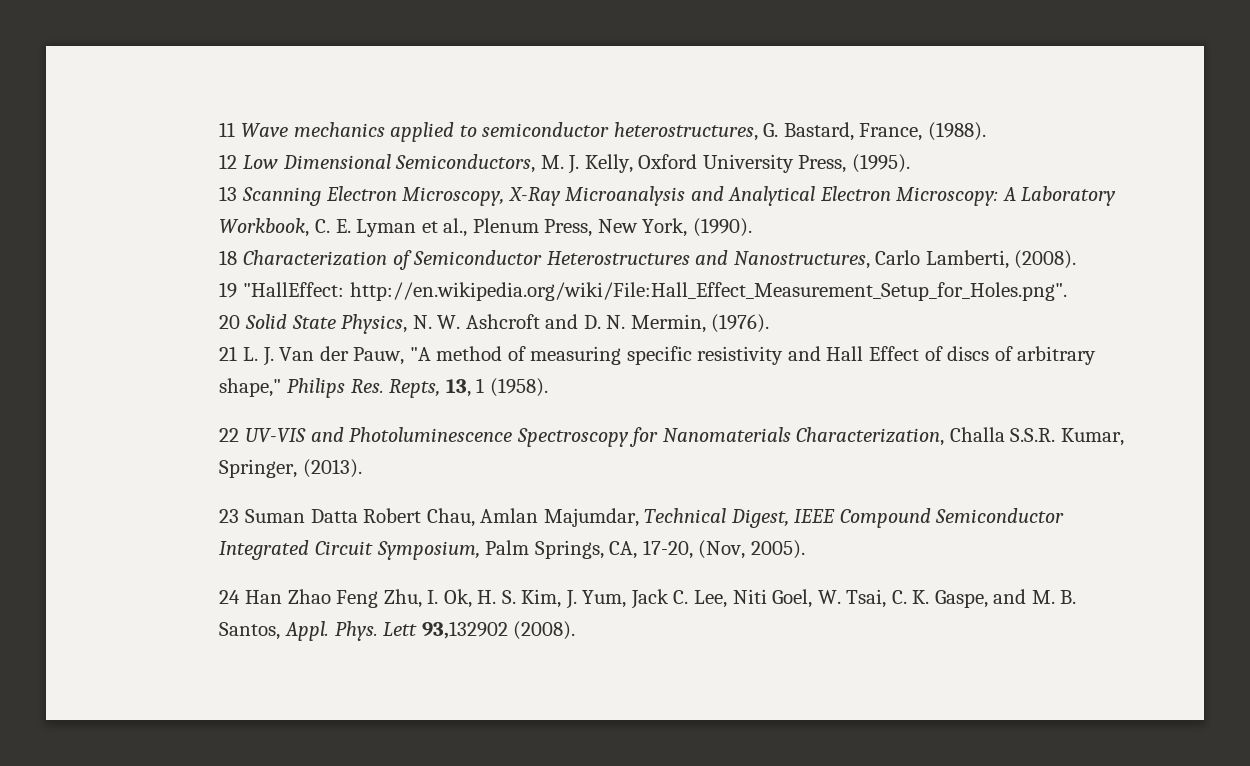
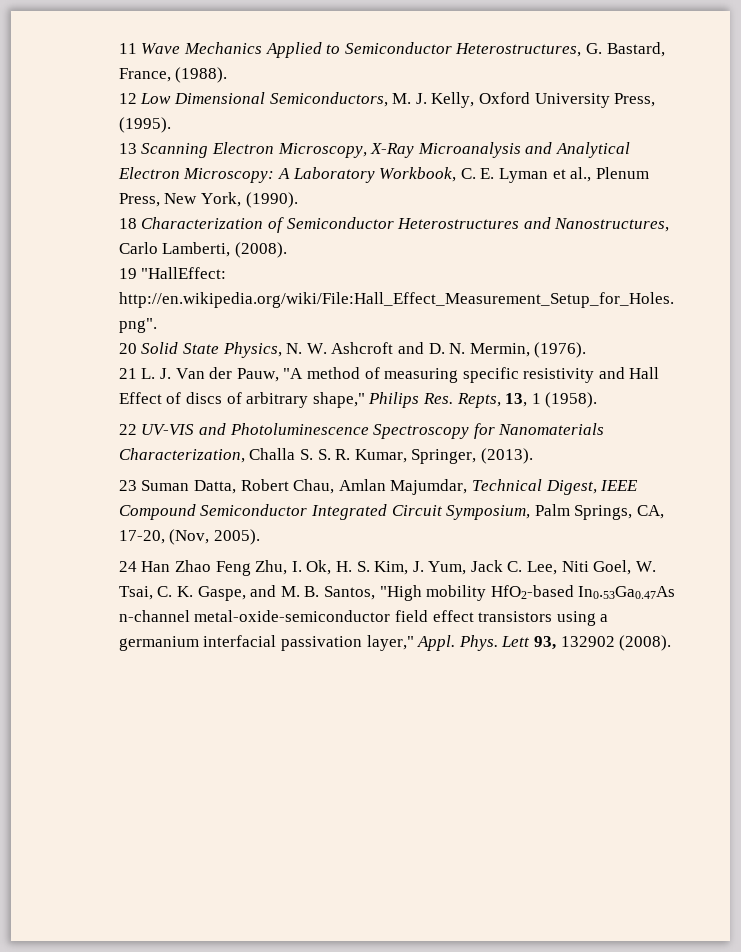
- 11 Wave mechanics applied to semiconductor heterostructures, G. Bastard, France, (1988).
+ 11 Wave Mechanics Applied to Semiconductor Heterostructures, G. Bastard, France, (1988).
- 22 UV-VIS and Photoluminescence Spectroscopy for Nanomaterials Characterization, Challa S.S.R. Kumar, Springer, (2013).
+ 22 UV-VIS and Photoluminescence Spectroscopy for Nanomaterials Characterization, Challa S. S. R. Kumar, Springer, (2013).
- 23 Suman Datta Robert Chau, Amlan Majumdar, Technical Digest, IEEE Compound Semiconductor Integrated Circuit Symposium, Palm Springs, CA, 17-20, (Nov, 2005).
+ 23 Suman Datta, Robert Chau, Amlan Majumdar, Technical Digest, IEEE Compound Semiconductor Integrated Circuit Symposium, Palm Springs, CA, 17-20, (Nov, 2005).
- 24 Han Zhao Feng Zhu, I. Ok, H. S. Kim, J. Yum, Jack C. Lee, Niti Goel, W. Tsai, C. K. Gaspe, and M. B. Santos, Appl.
+ 24 Han Zhao Feng Zhu, I. Ok, H. S. Kim, J. Yum, Jack C. Lee, Niti Goel, W. Tsai, C. K. Gaspe, and M. B. Santos, "High mobility HfO2-based In0.53Ga0.47As n-channel metal-oxide-semiconductor field effect transistors using a germanium interfacial passivation layer," Appl.
- Lett 93,132902 (2008).
+ Lett 93, 132902 (2008).

